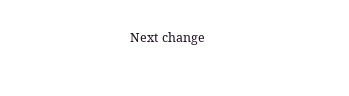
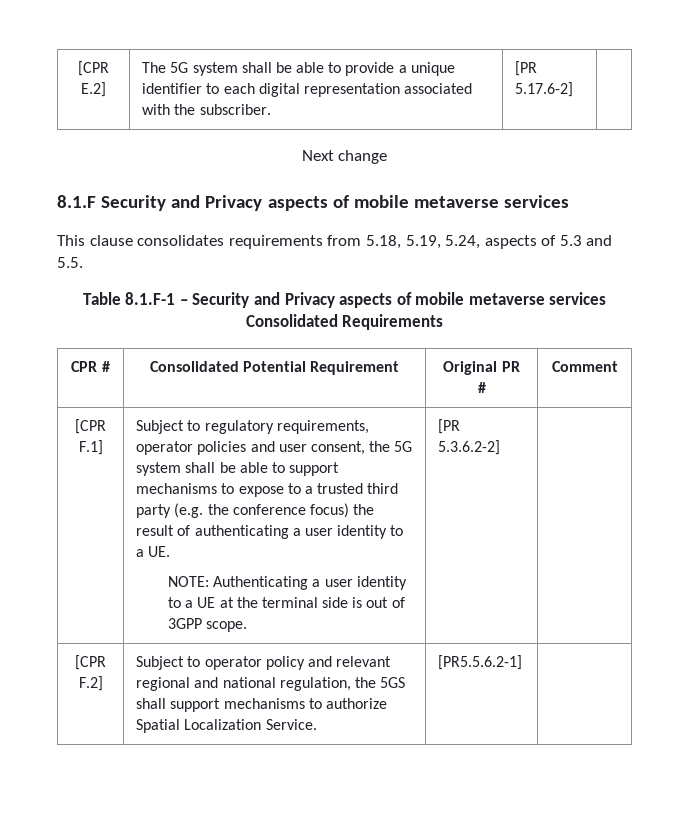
+ [CPR E.2] | The 5G system shall be able to provide a unique identifier to each digital representation associated with the subscriber. | [PR 5.17.6-2] |
  Next change
+ 8.1.F Security and Privacy aspects of mobile metaverse services
+ This clause consolidates requirements from 5.18, 5.19, 5.24, aspects of 5.3 and 5.5.
+ Table 8.1.F-1 – Security and Privacy aspects of mobile metaverse services Consolidated Requirements
+ CPR # | Consolidated Potential Requirement | Original PR # | Comment
+ [CPR F.1] | Subject to regulatory requirements, operator policies and user consent, the 5G system shall be able to support mechanisms to expose to a trusted third party (e.g. the conference focus) the result of authenticating a user identity to a UE.
+ NOTE: Authenticating a user identity to a UE at the terminal side is out of 3GPP scope. | [PR 5.3.6.2-2] |
+ [CPR F.2] | Subject to operator policy and relevant regional and national regulation, the 5GS shall support mechanisms to authorize Spatial Localization Service. | [PR5.5.6.2-1] |

